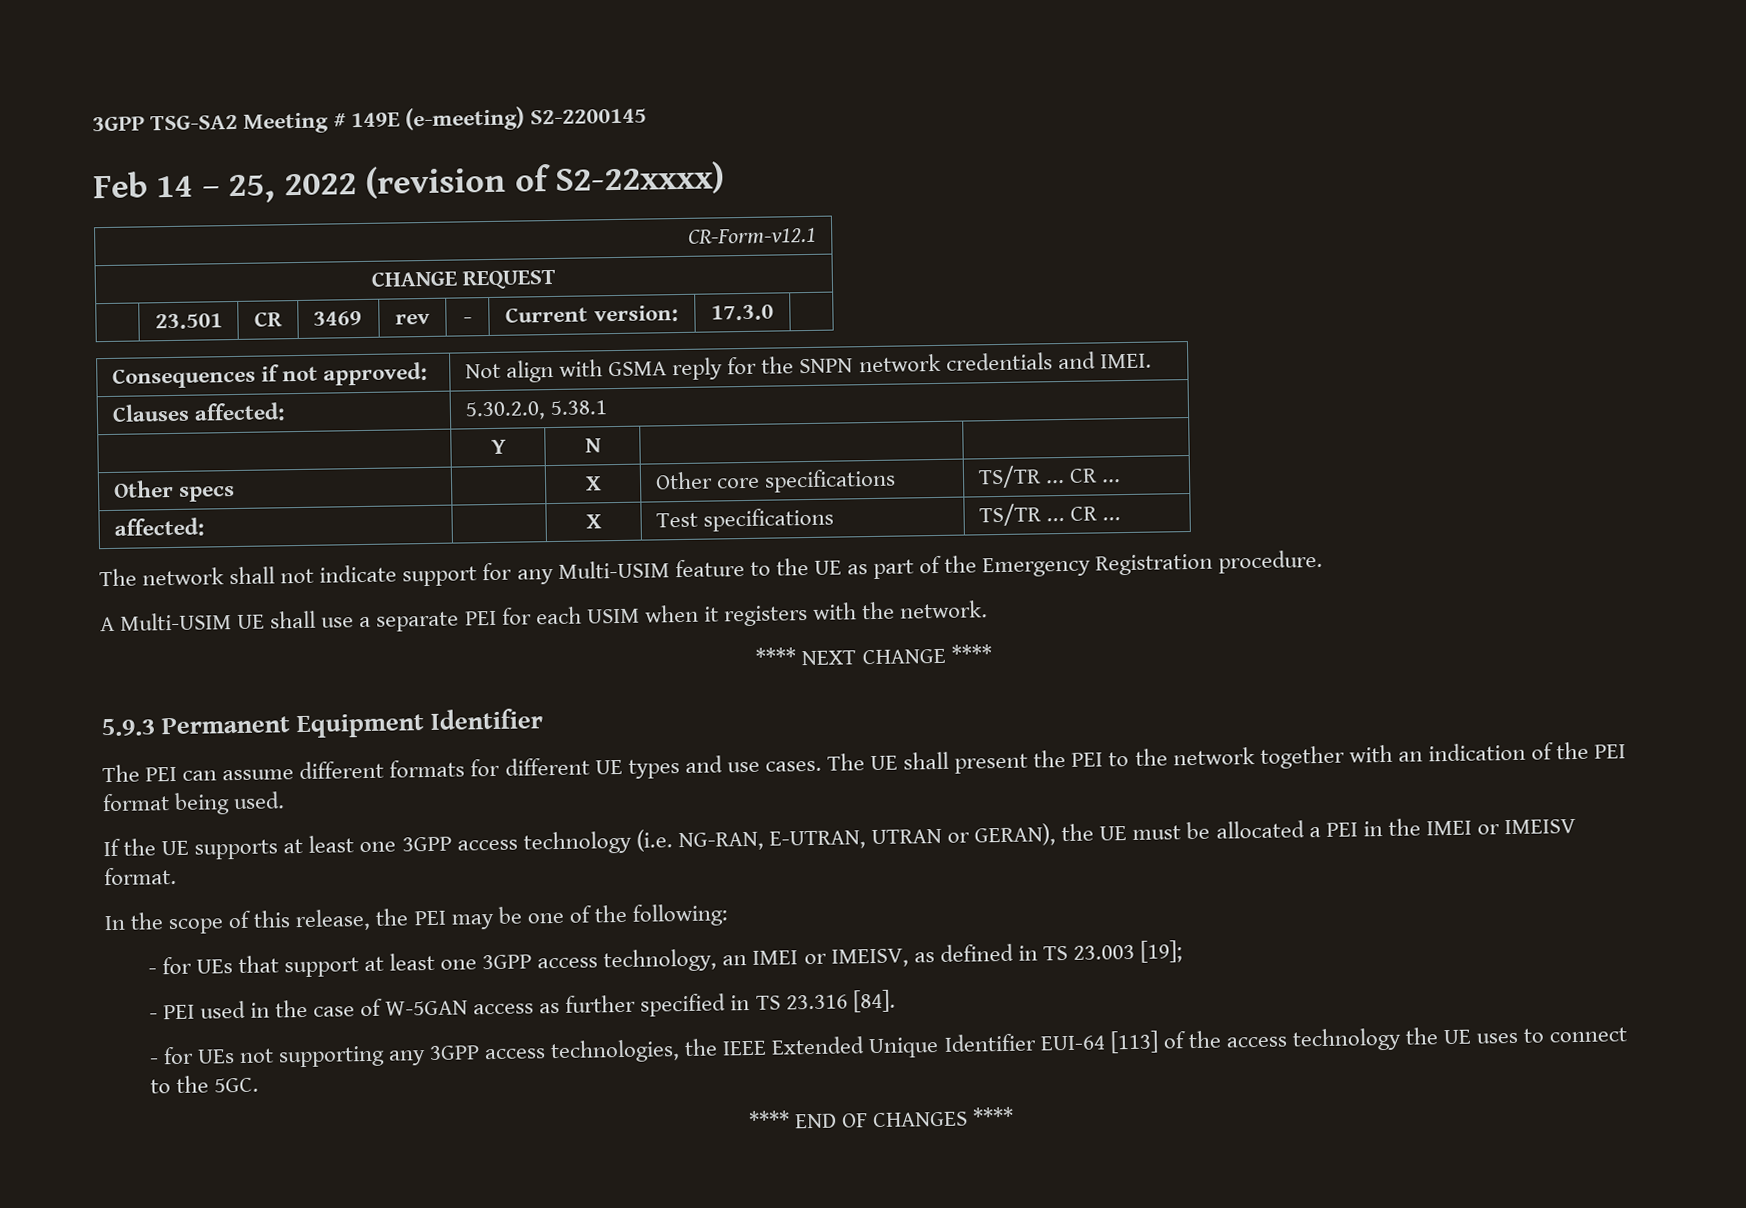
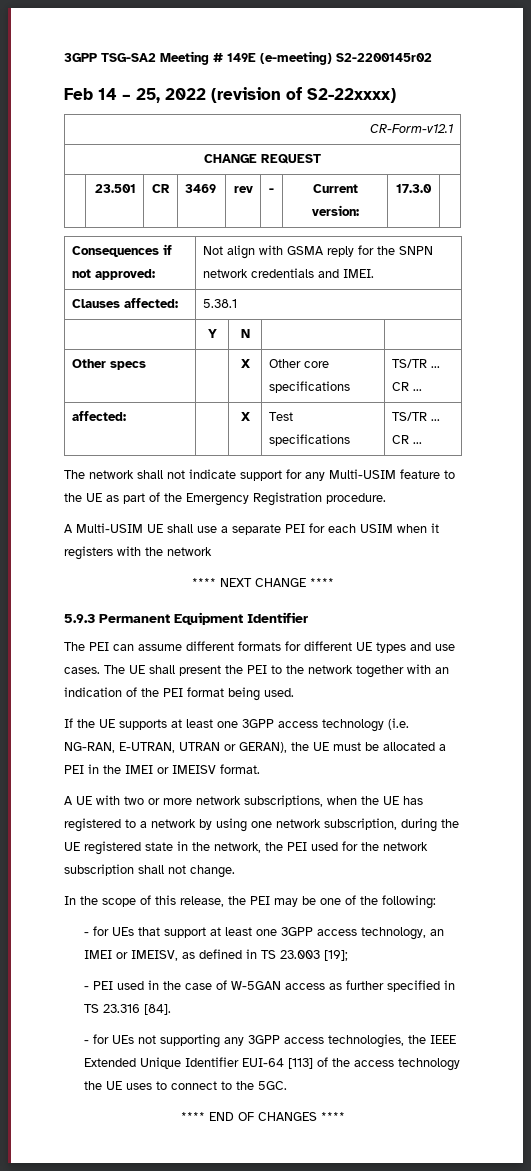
- 3GPP TSG-SA2 Meeting # 149E (e-meeting) S2-2200145
+ 3GPP TSG-SA2 Meeting # 149E (e-meeting) S2-2200145r02
- Clauses affected: | 5.30.2.0, 5.38.1
+ Clauses affected: | 5.38.1
- A Multi-USIM UE shall use a separate PEI for each USIM when it registers with the network.
+ A Multi-USIM UE shall use a separate PEI for each USIM when it registers with the network
+ A UE with two or more network subscriptions, when the UE has registered to a network by using one network subscription, during the UE registered state in the network, the PEI used for the network subscription shall not change.

